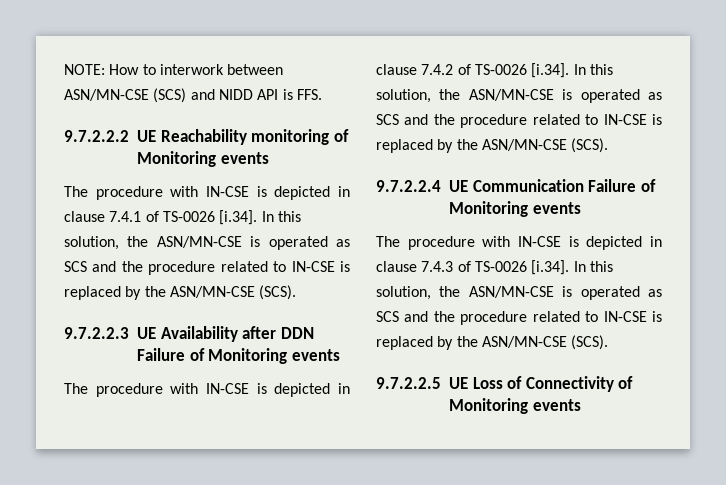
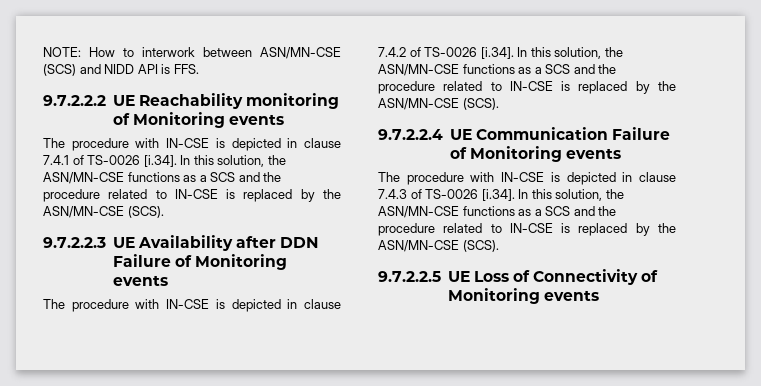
- The procedure with IN-CSE is depicted in clause 7.4.1 of TS-0026 [i.34]. In this solution, the ASN/MN-CSE is operated as SCS and the procedure related to IN-CSE is replaced by the ASN/MN-CSE (SCS).
+ The procedure with IN-CSE is depicted in clause 7.4.1 of TS-0026 [i.34]. In this solution, the ASN/MN-CSE functions as a SCS and the procedure related to IN-CSE is replaced by the ASN/MN-CSE (SCS).
- The procedure with IN-CSE is depicted in clause 7.4.2 of TS-0026 [i.34]. In this solution, the ASN/MN-CSE is operated as SCS and the procedure related to IN-CSE is replaced by the ASN/MN-CSE (SCS).
+ The procedure with IN-CSE is depicted in clause 7.4.2 of TS-0026 [i.34]. In this solution, the ASN/MN-CSE functions as a SCS and the procedure related to IN-CSE is replaced by the ASN/MN-CSE (SCS).
- The procedure with IN-CSE is depicted in clause 7.4.3 of TS-0026 [i.34]. In this solution, the ASN/MN-CSE is operated as SCS and the procedure related to IN-CSE is replaced by the ASN/MN-CSE (SCS).
+ The procedure with IN-CSE is depicted in clause 7.4.3 of TS-0026 [i.34]. In this solution, the ASN/MN-CSE functions as a SCS and the procedure related to IN-CSE is replaced by the ASN/MN-CSE (SCS).

